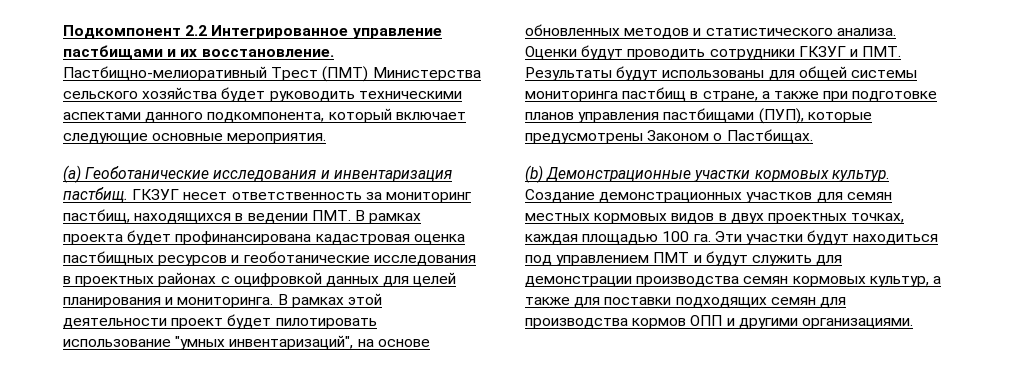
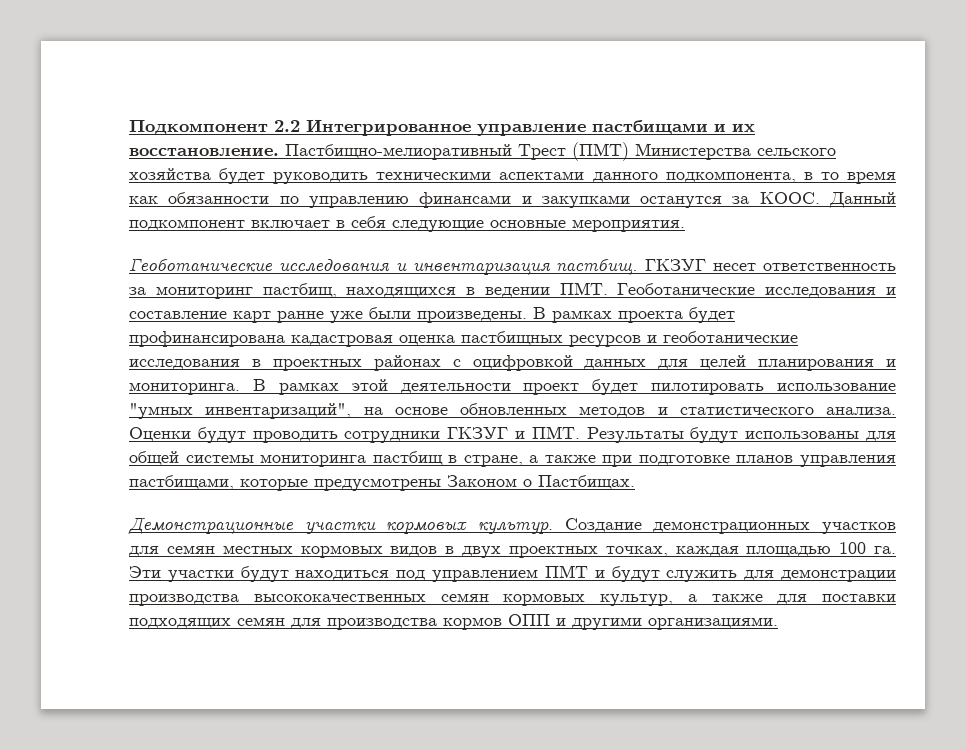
- Пастбищно-мелиоративный Трест (ПМТ) Министерства сельского хозяйства будет руководить техническими аспектами данного подкомпонента, который включает следующие основные мероприятия.
+ Пастбищно-мелиоративный Трест (ПМТ) Министерства сельского хозяйства будет руководить техническими аспектами данного подкомпонента, в то время как обязанности по управлению финансами и закупками останутся за КООС. Данный подкомпонент включает в себя следующие основные мероприятия.
- (a) Геоботанические исследования и инвентаризация пастбищ.
+ Геоботанические исследования и инвентаризация пастбищ.
- ГКЗУГ несет ответственность за мониторинг пастбищ, находящихся в ведении ПМТ. В рамках проекта будет профинансирована кадастровая оценка пастбищных ресурсов и геоботанические исследования в проектных районах с оцифровкой данных для целей планирования и мониторинга.
+ ГКЗУГ несет ответственность за мониторинг пастбищ, находящихся в ведении ПМТ. Геоботанические исследования и составление карт ранне уже были произведены. В рамках проекта будет профинансирована кадастровая оценка пастбищных ресурсов и геоботанические исследования в проектных районах с оцифровкой данных для целей планирования и мониторинга.
- Оценки будут проводить сотрудники ГКЗУГ и ПМТ. Результаты будут использованы для общей системы мониторинга пастбищ в стране, а также при подготовке планов управления пастбищами (ПУП), которые предусмотрены Законом о Пастбищах.
+ Оценки будут проводить сотрудники ГКЗУГ и ПМТ. Результаты будут использованы для общей системы мониторинга пастбищ в стране, а также при подготовке планов управления пастбищами, которые предусмотрены Законом о Пастбищах.
- (b) Демонстрационные участки кормовых культур.
+ Демонстрационные участки кормовых культур.
- Эти участки будут находиться под управлением ПМТ и будут служить для демонстрации производства семян кормовых культур, а также для поставки подходящих семян для производства кормов ОПП и другими организациями.
+ Эти участки будут находиться под управлением ПМТ и будут служить для демонстрации производства высококачественных семян кормовых культур, а также для поставки подходящих семян для производства кормов ОПП и другими организациями.

